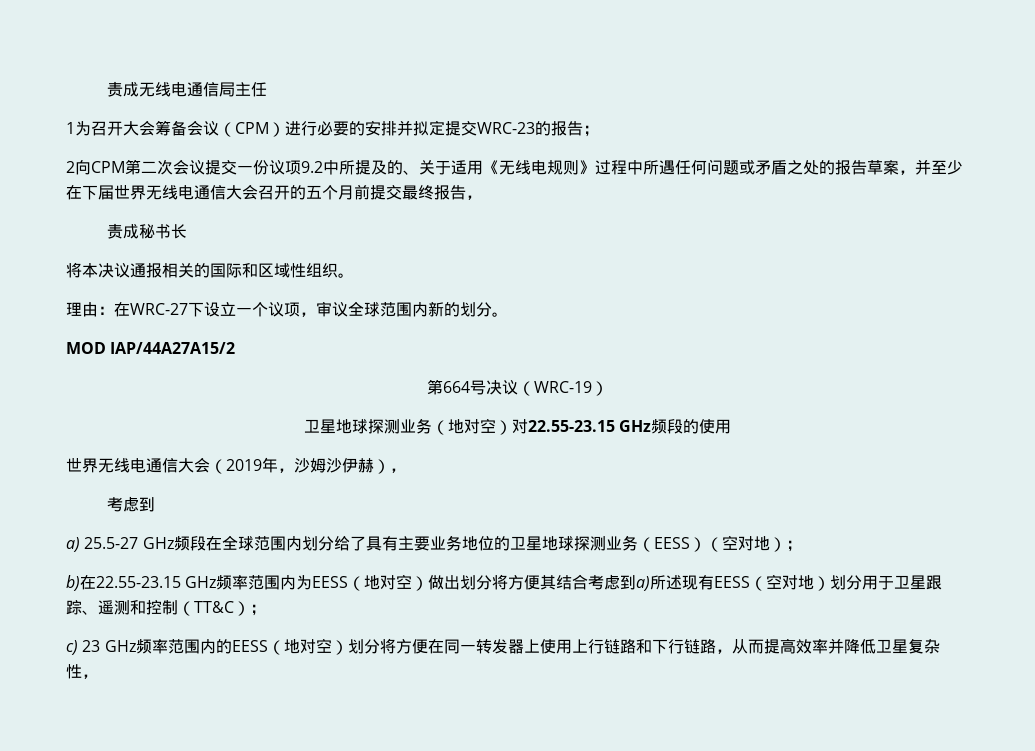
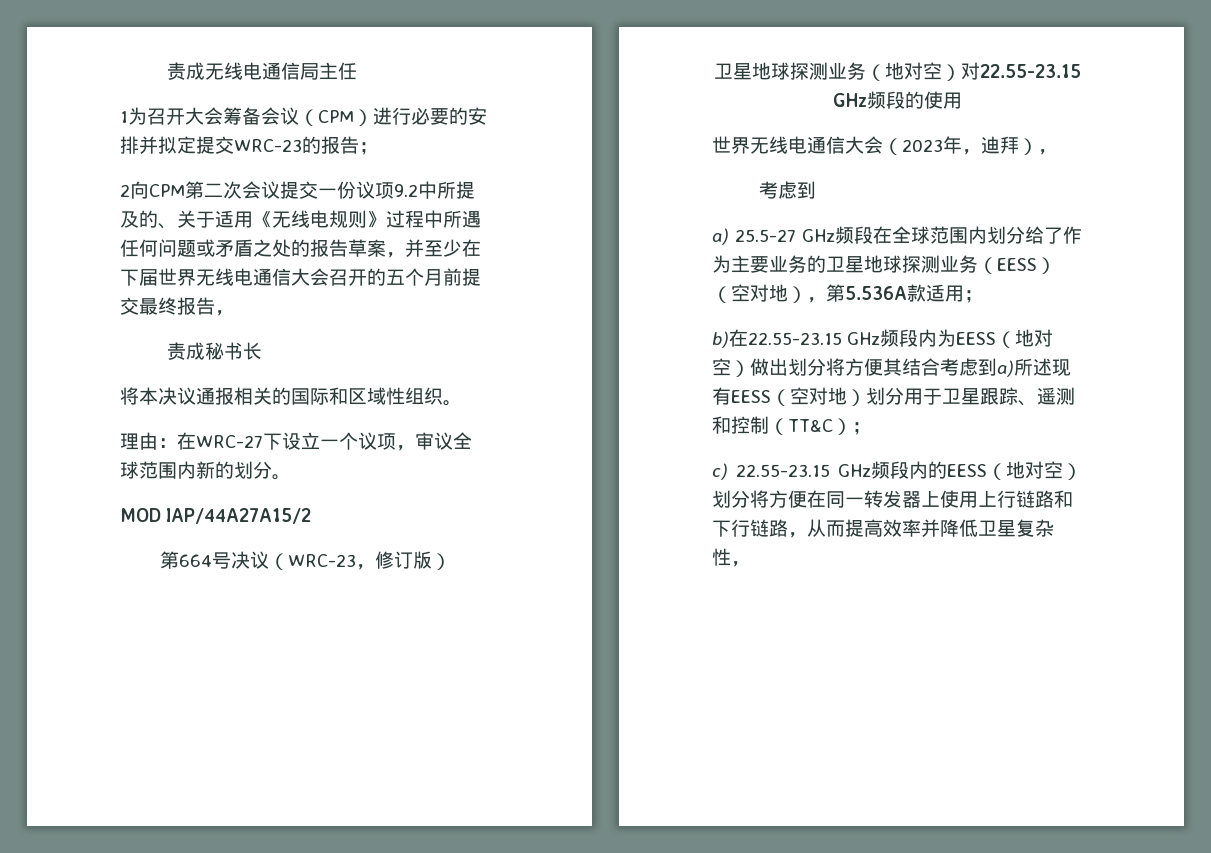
- 第664号决议（WRC-19）
+ 第664号决议（WRC-23，修订版）
- 世界无线电通信大会（2019年，沙姆沙伊赫），
+ 世界无线电通信大会（2023年，迪拜），
- a) 25.5-27 GHz频段在全球范围内划分给了具有主要业务地位的卫星地球探测业务（EESS）（空对地）；
+ a) 25.5-27 GHz频段在全球范围内划分给了作为主要业务的卫星地球探测业务（EESS）（空对地），第5.536A款适用；
- b)在22.55-23.15 GHz频率范围内为EESS（地对空）做出划分将方便其结合考虑到a)所述现有EESS（空对地）划分用于卫星跟踪、遥测和控制（TT&C）；
+ b)在22.55-23.15 GHz频段内为EESS（地对空）做出划分将方便其结合考虑到a)所述现有EESS（空对地）划分用于卫星跟踪、遥测和控制（TT&C）；
- c) 23 GHz频率范围内的EESS（地对空）划分将方便在同一转发器上使用上行链路和下行链路，从而提高效率并降低卫星复杂性，
+ c) 22.55-23.15 GHz频段内的EESS（地对空）划分将方便在同一转发器上使用上行链路和下行链路，从而提高效率并降低卫星复杂性，

